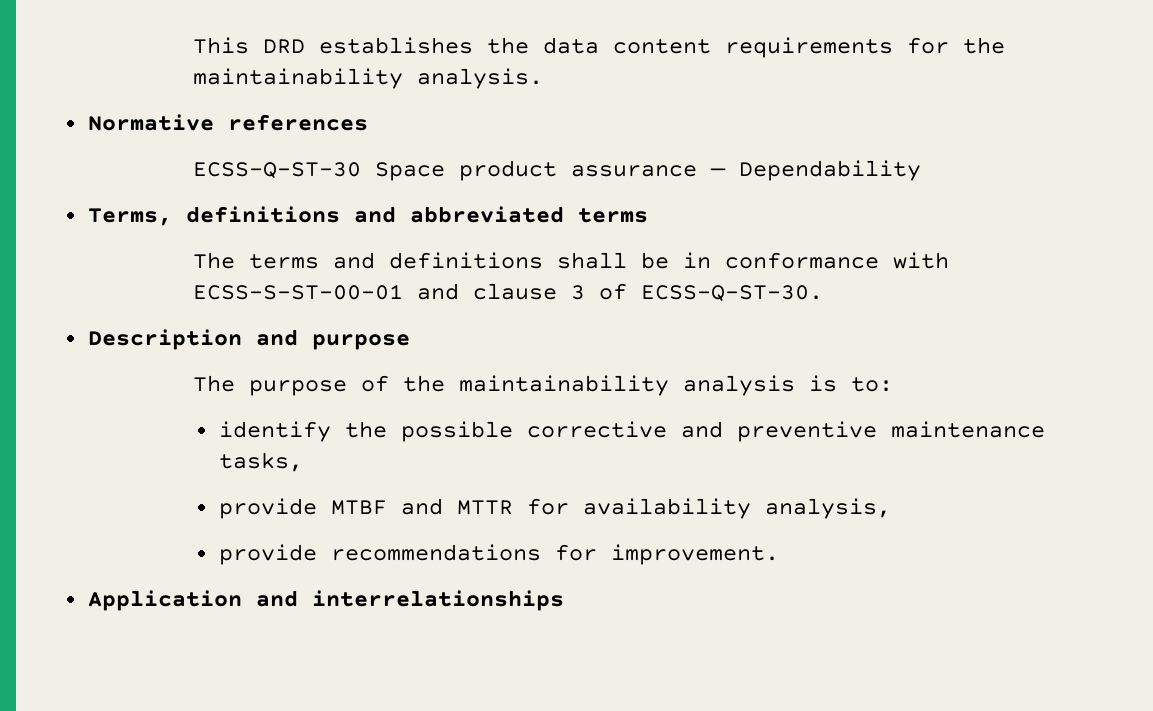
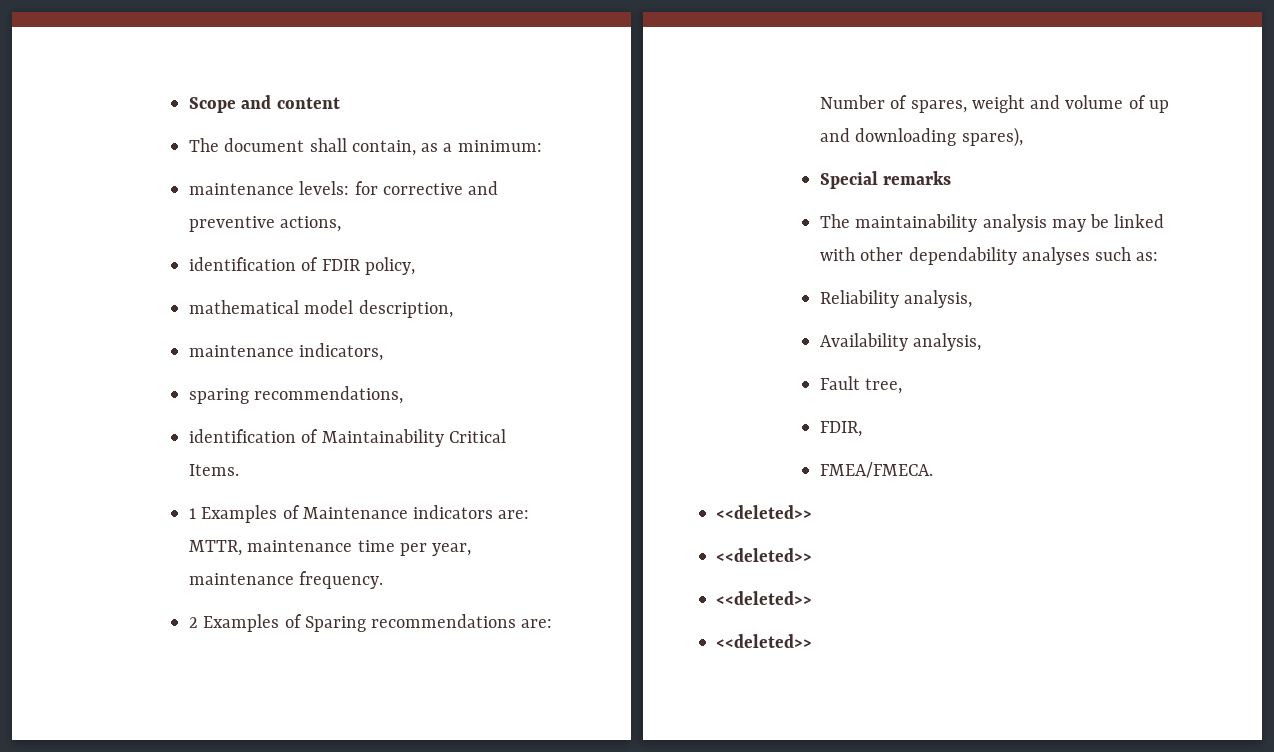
- This DRD establishes the data content requirements for the maintainability analysis.
- Normative references
- ECSS-Q-ST-30 Space product assurance — Dependability
- Terms, definitions and abbreviated terms
- The terms and definitions shall be in conformance with ECSS-S-ST-00-01 and clause 3 of ECSS-Q-ST-30.
- Description and purpose
- The purpose of the maintainability analysis is to:
- identify the possible corrective and preventive maintenance tasks,
- provide MTBF and MTTR for availability analysis,
- provide recommendations for improvement.
- Application and interrelationships
+ Scope and content
+ The document shall contain, as a minimum:
+ maintenance levels: for corrective and preventive actions,
+ identification of FDIR policy,
+ mathematical model description,
+ maintenance indicators,
+ sparing recommendations,
+ identification of Maintainability Critical Items.
+ 1 Examples of Maintenance indicators are: MTTR, maintenance time per year, maintenance frequency.
+ 2 Examples of Sparing recommendations are: Number of spares, weight and volume of up and downloading spares),
+ Special remarks
+ The maintainability analysis may be linked with other dependability analyses such as:
+ Reliability analysis,
+ Availability analysis,
+ Fault tree,
+ FDIR,
+ FMEA/FMECA.
+ <<deleted>>
+ <<deleted>>
+ <<deleted>>
+ <<deleted>>

